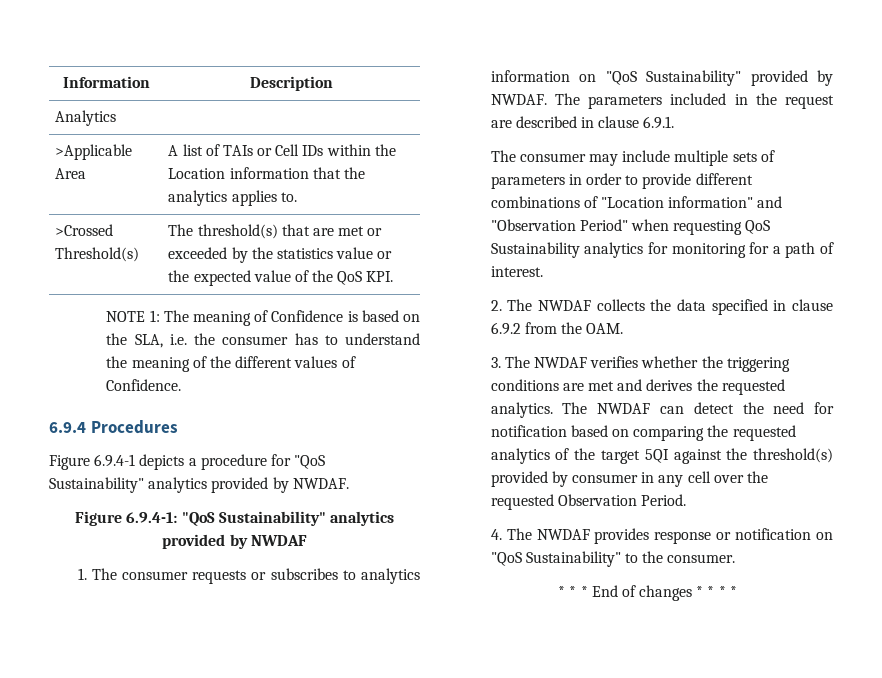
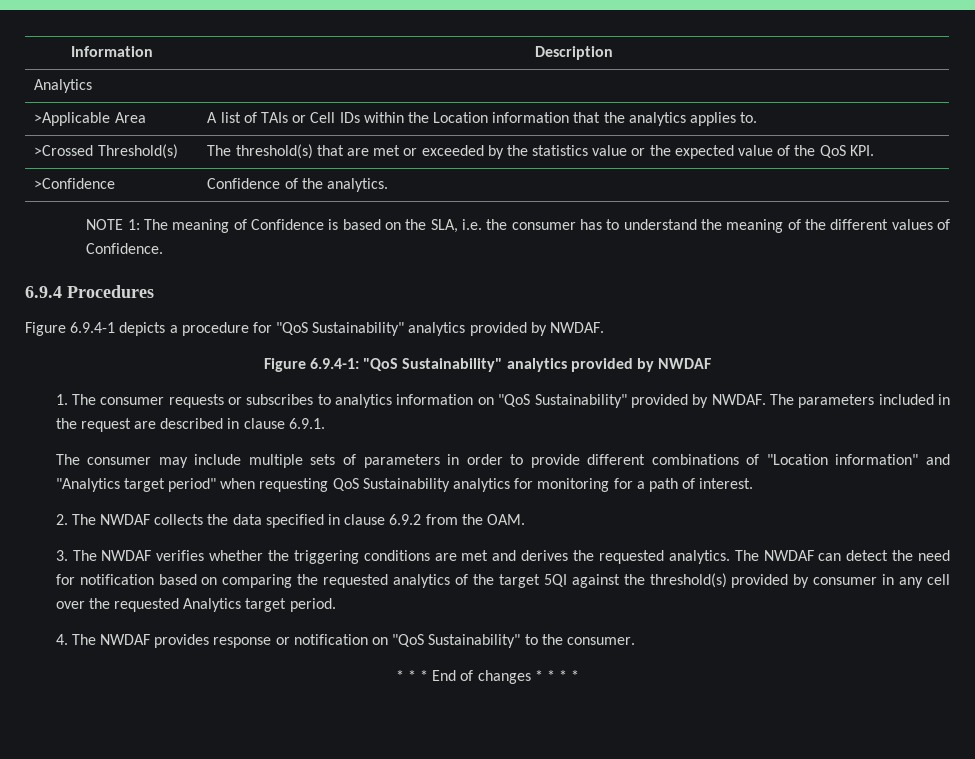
+ >Confidence | Confidence of the analytics.
- The consumer may include multiple sets of parameters in order to provide different combinations of "Location information" and "Observation Period" when requesting QoS Sustainability analytics for monitoring for a path of interest.
+ The consumer may include multiple sets of parameters in order to provide different combinations of "Location information" and "Analytics target period" when requesting QoS Sustainability analytics for monitoring for a path of interest.
- The NWDAF can detect the need for notification based on comparing the requested analytics of the target 5QI against the threshold(s) provided by consumer in any cell over the requested Observation Period.
+ The NWDAF can detect the need for notification based on comparing the requested analytics of the target 5QI against the threshold(s) provided by consumer in any cell over the requested Analytics target period.

